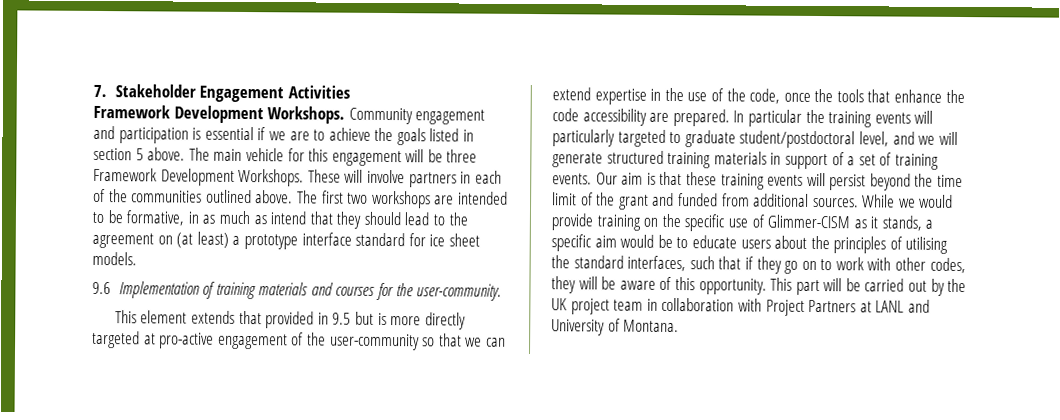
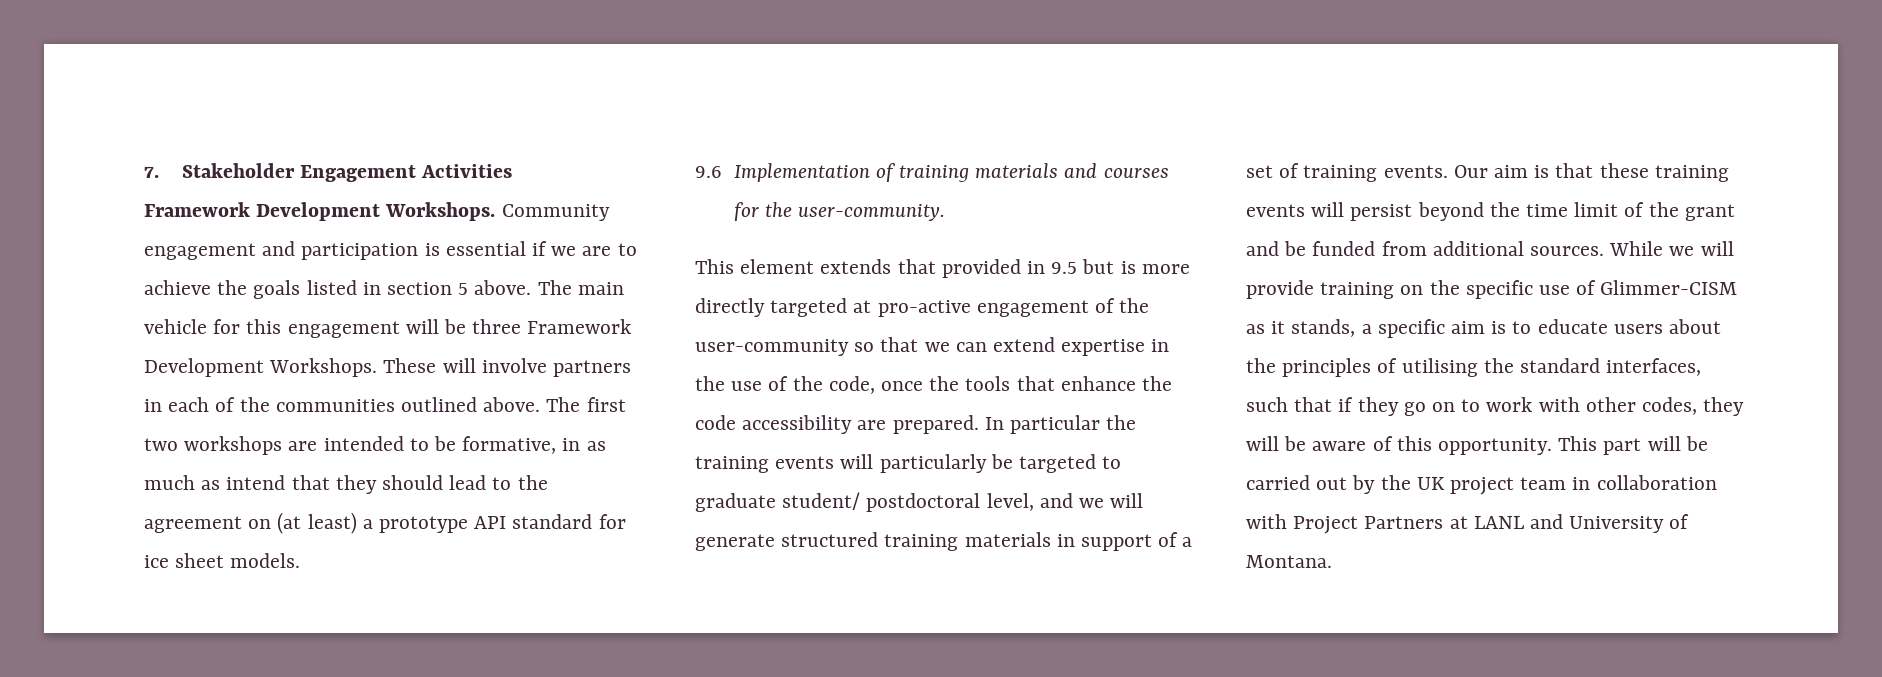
- The first two workshops are intended to be formative, in as much as intend that they should lead to the agreement on (at least) a prototype interface standard for ice sheet models.
+ The first two workshops are intended to be formative, in as much as intend that they should lead to the agreement on (at least) a prototype API standard for ice sheet models.
- In particular the training events will particularly targeted to graduate student/postdoctoral level, and we will generate structured training materials in support of a set of training events.
+ In particular the training events will particularly be targeted to graduate student/ postdoctoral level, and we will generate structured training materials in support of a set of training events.
- Our aim is that these training events will persist beyond the time limit of the grant and funded from additional sources.
+ Our aim is that these training events will persist beyond the time limit of the grant and be funded from additional sources.
- While we would provide training on the specific use of Glimmer-CISM as it stands, a specific aim would be to educate users about the principles of utilising the standard interfaces, such that if they go on to work with other codes, they will be aware of this opportunity.
+ While we will provide training on the specific use of Glimmer-CISM as it stands, a specific aim is to educate users about the principles of utilising the standard interfaces, such that if they go on to work with other codes, they will be aware of this opportunity.

